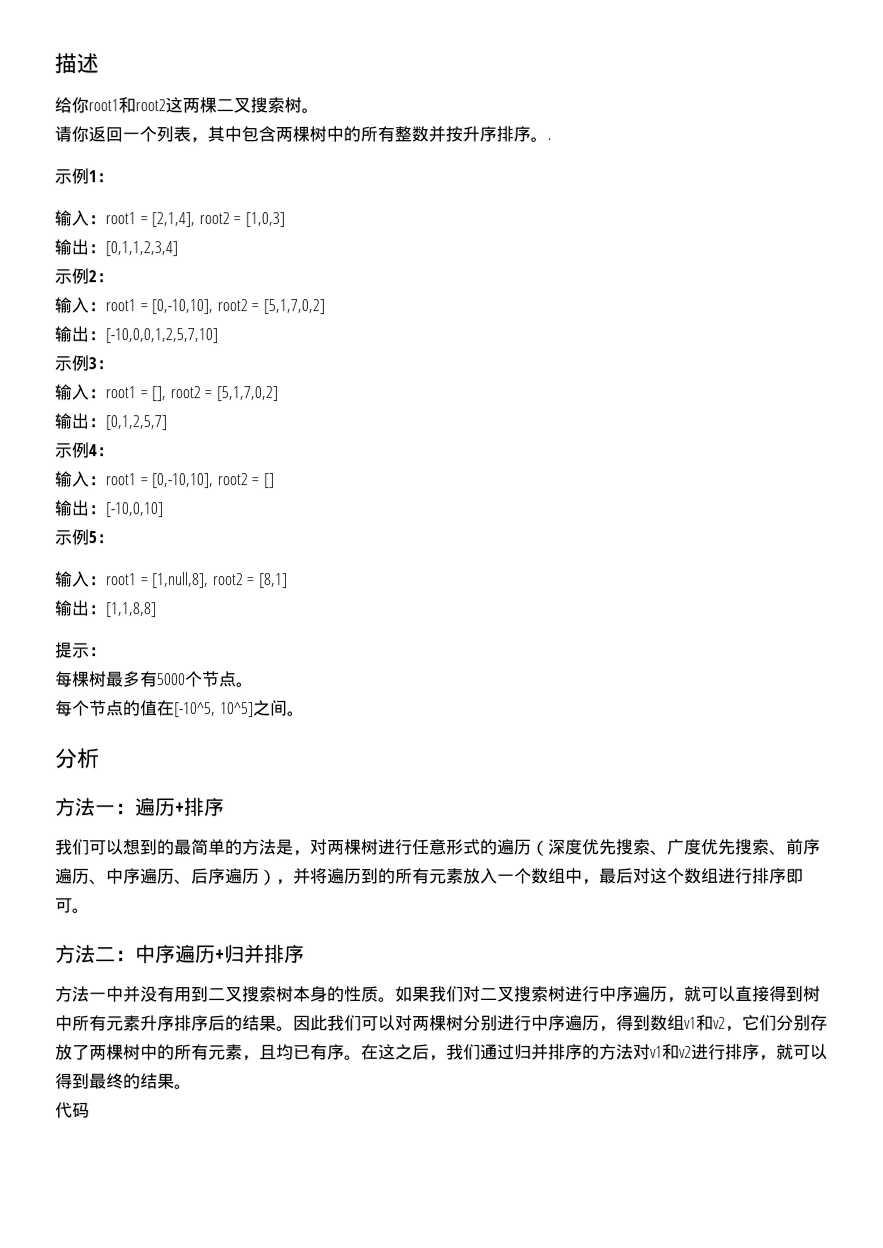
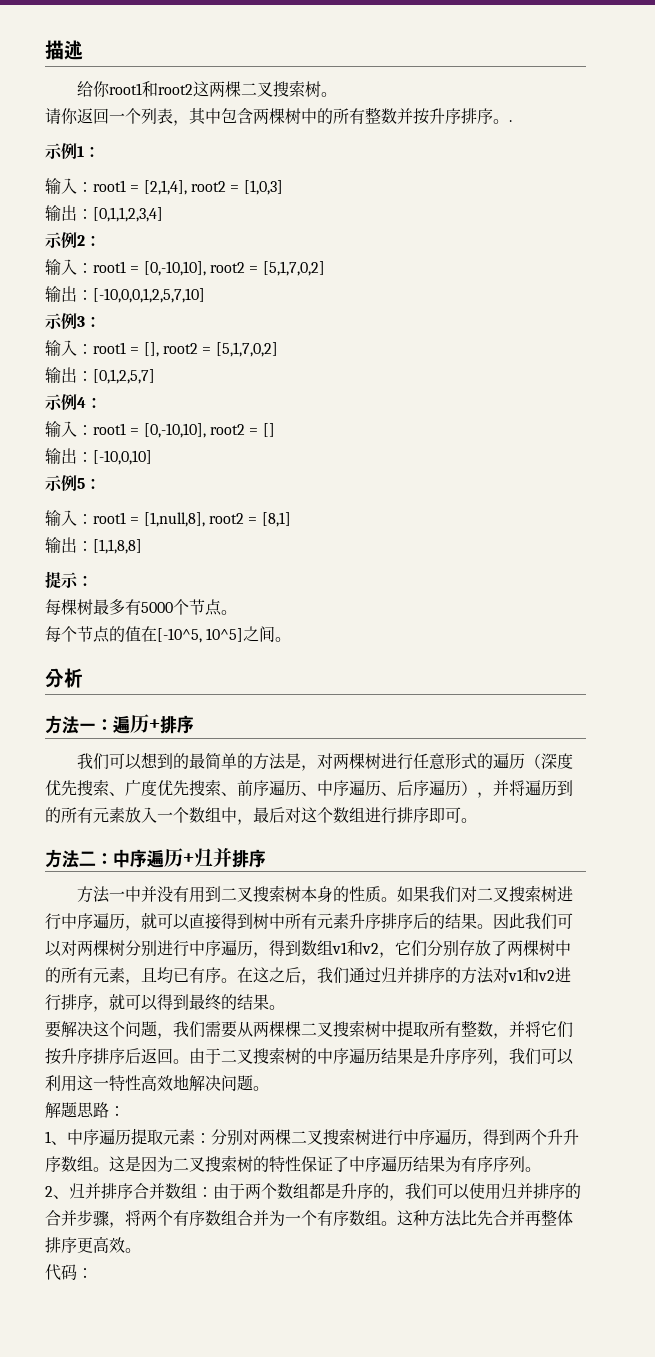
+ 要解决这个问题，我们需要从两棵棵二叉搜索树中提取所有整数，并将它们按升序排序后返回。由于二叉搜索树的中序遍历结果是升序序列，我们可以利用这一特性高效地解决问题。
+ 解题思路：
+ 1、中序遍历提取元素：分别对两棵二叉搜索树进行中序遍历，得到两个升升序数组。这是因为二叉搜索树的特性保证了中序遍历结果为有序序列。
+ 2、归并排序合并数组：由于两个数组都是升序的，我们可以使用归并排序的合并步骤，将两个有序数组合并为一个有序数组。这种方法比先合并再整体排序更高效。
- 代码
+ 代码：

